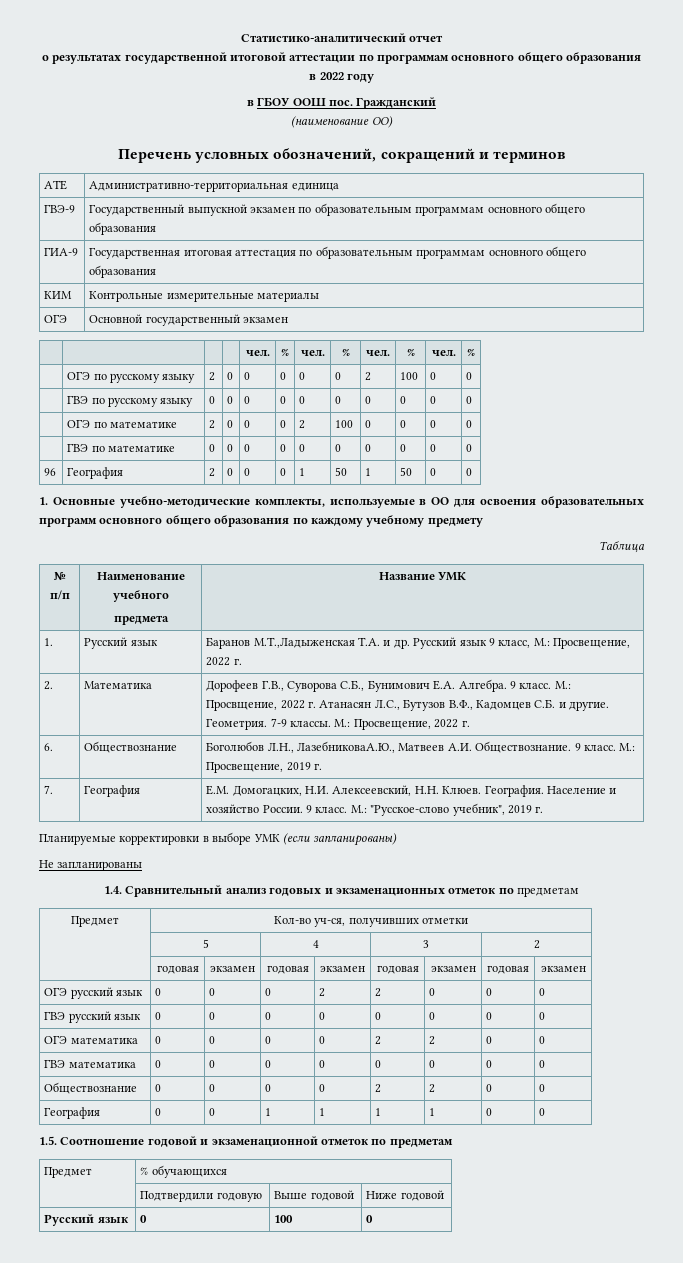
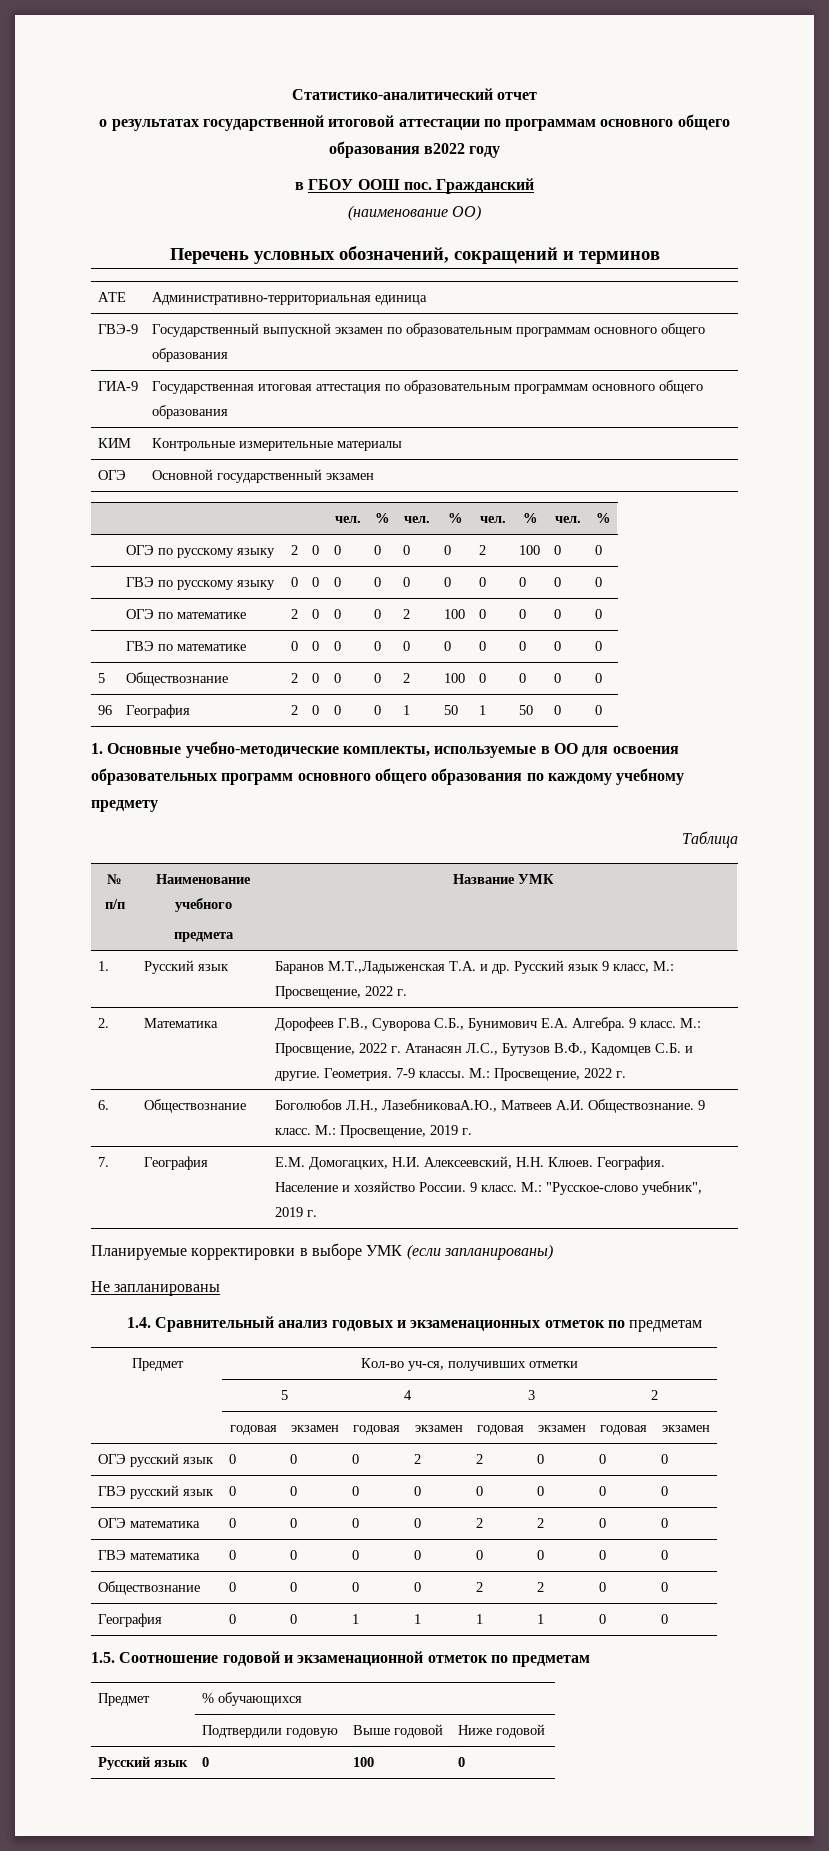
- о результатах государственной итоговой аттестации по программам основного общего образования в 2022 году
+ о результатах государственной итоговой аттестации по программам основного общего образования в2022 году
+ 5 | Обществознание | 2 | 0 | 0 | 0 | 2 | 100 | 0 | 0 | 0 | 0

